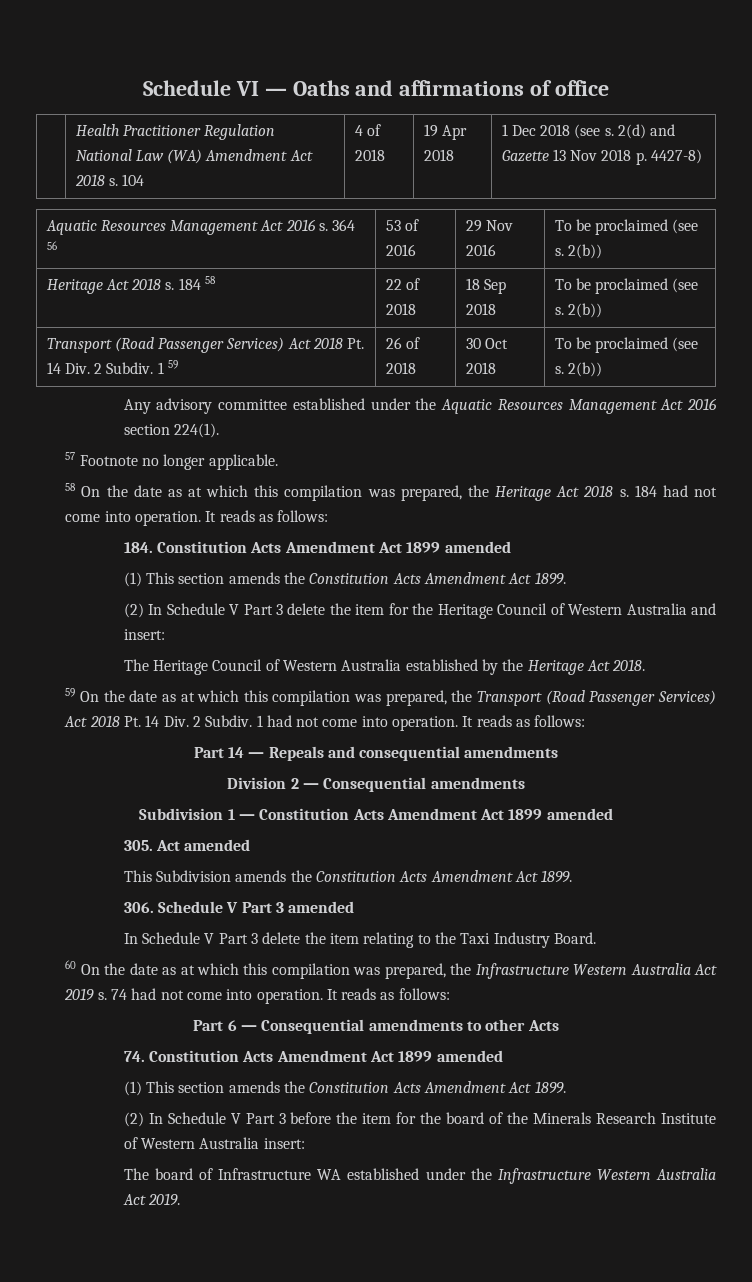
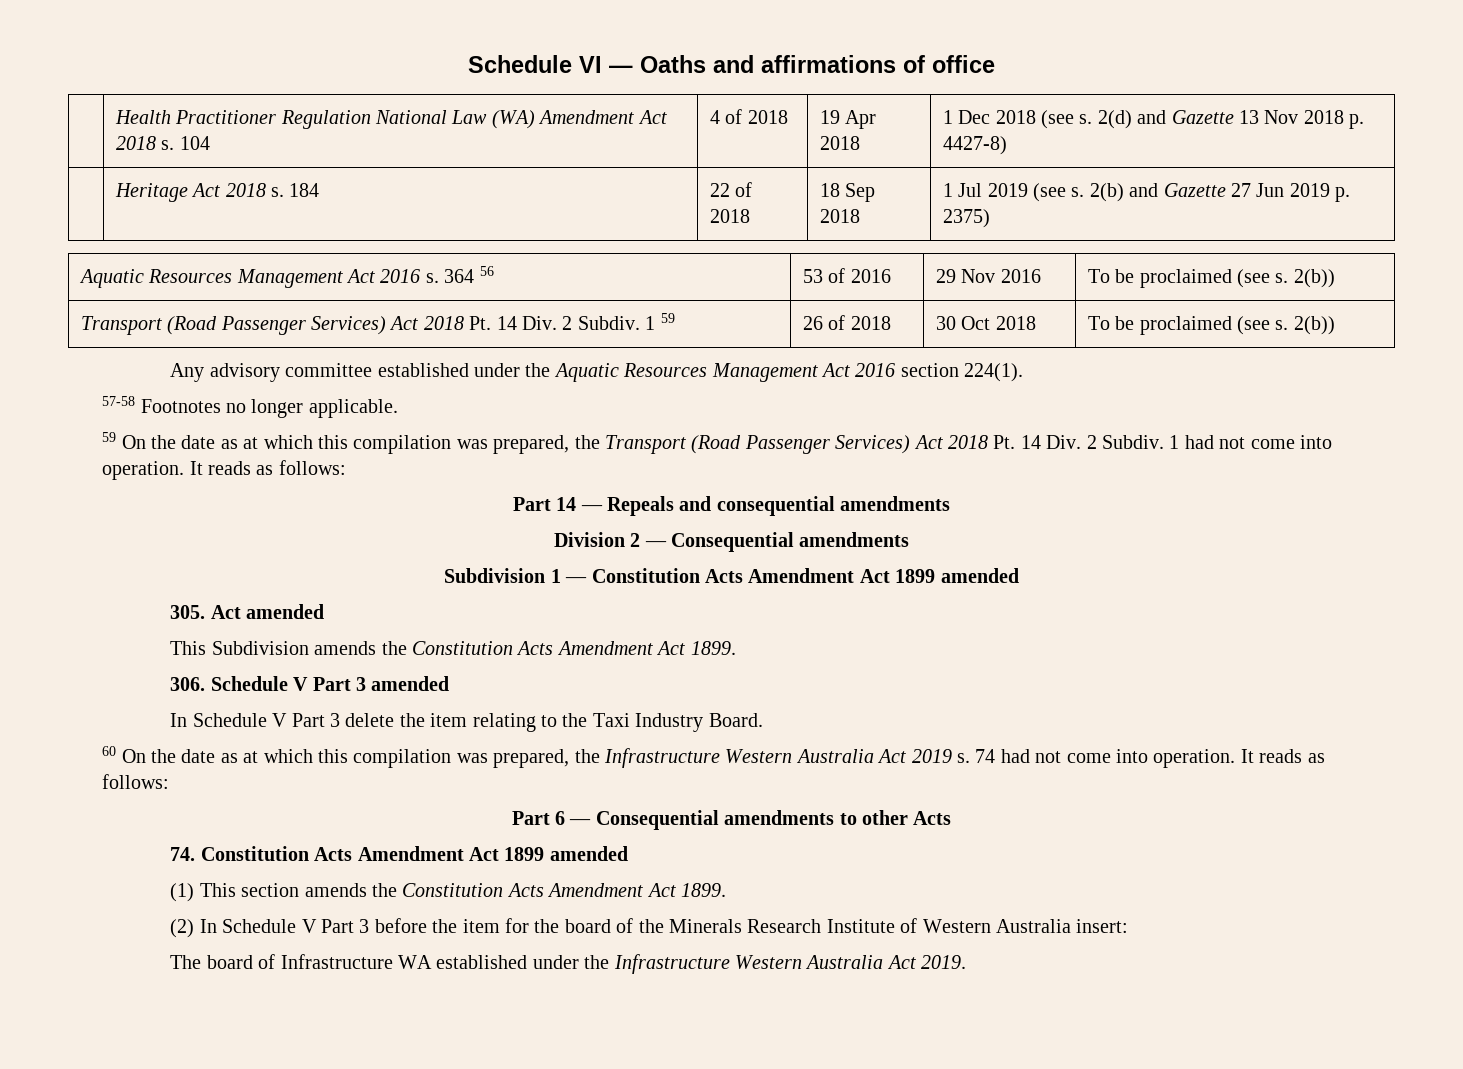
+ | Heritage Act 2018 s. 184 | 22 of 2018 | 18 Sep 2018 | 1 Jul 2019 (see s. 2(b) and Gazette 27 Jun 2019 p. 2375)
- Heritage Act 2018 s. 184 58 | 22 of 2018 | 18 Sep 2018 | To be proclaimed (see s. 2(b))
- 57 Footnote no longer applicable.
+ 57-58 Footnotes no longer applicable.
- 58 On the date as at which this compilation was prepared, the Heritage Act 2018 s. 184 had not come into operation. It reads as follows:
- 184. Constitution Acts Amendment Act 1899 amended
- (1) This section amends the Constitution Acts Amendment Act 1899.
- (2) In Schedule V Part 3 delete the item for the Heritage Council of Western Australia and insert:
- The Heritage Council of Western Australia established by the Heritage Act 2018.

